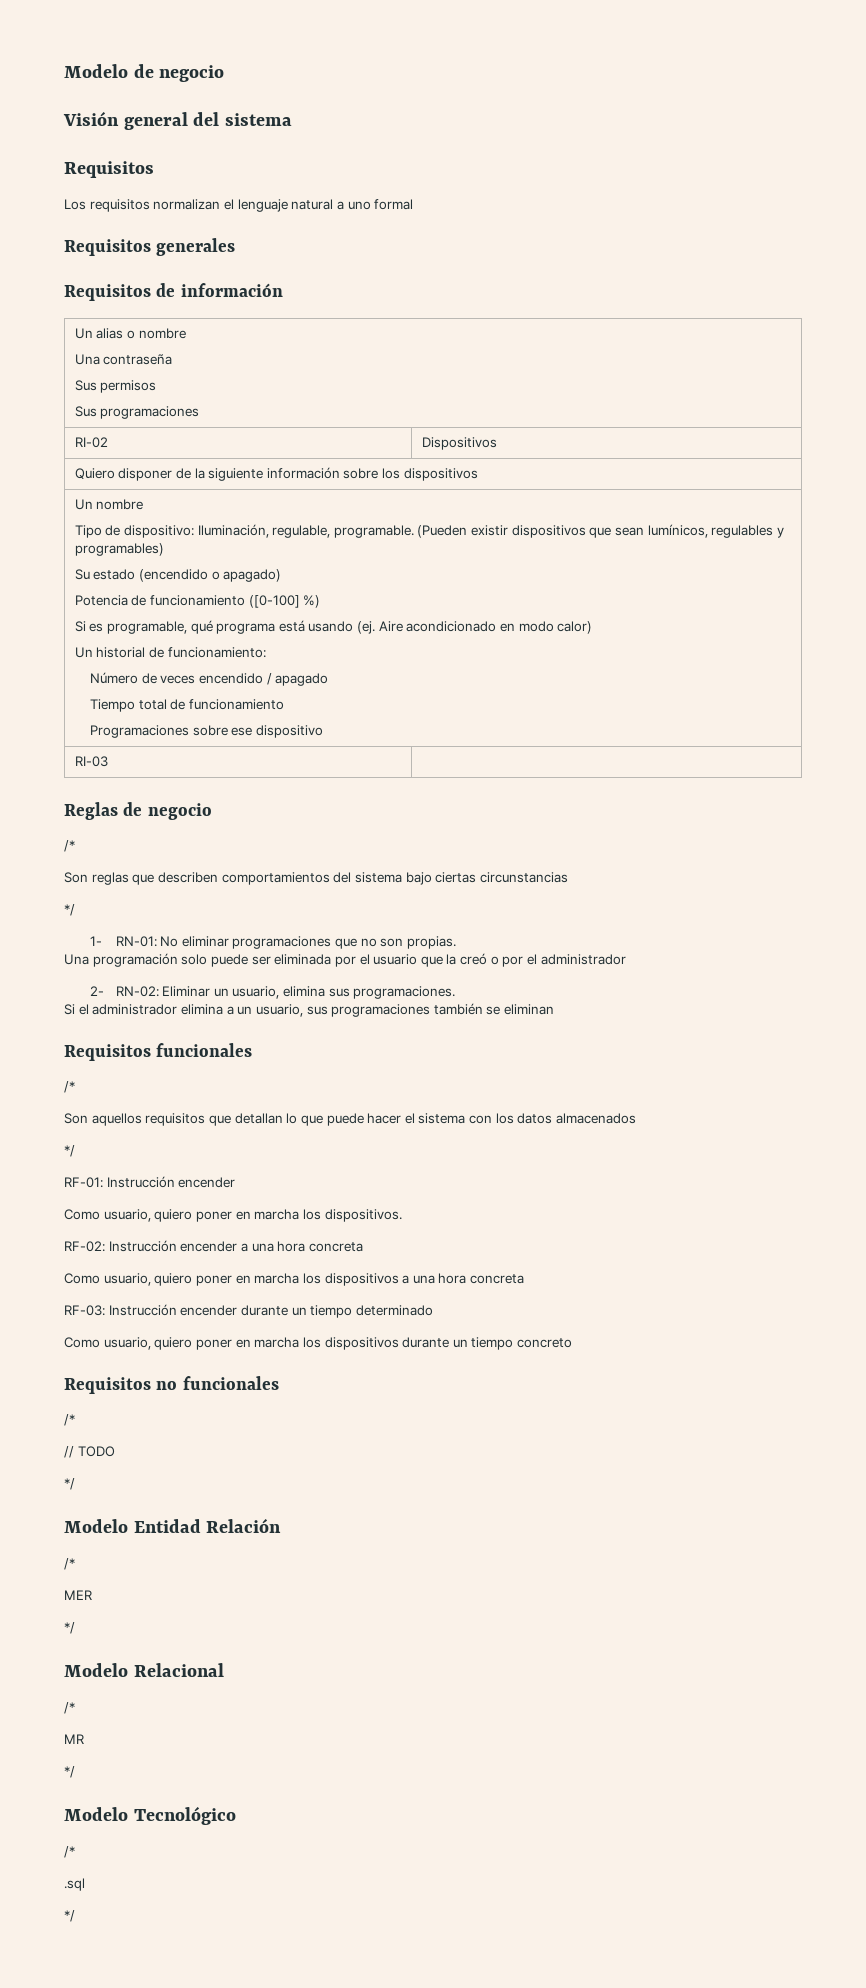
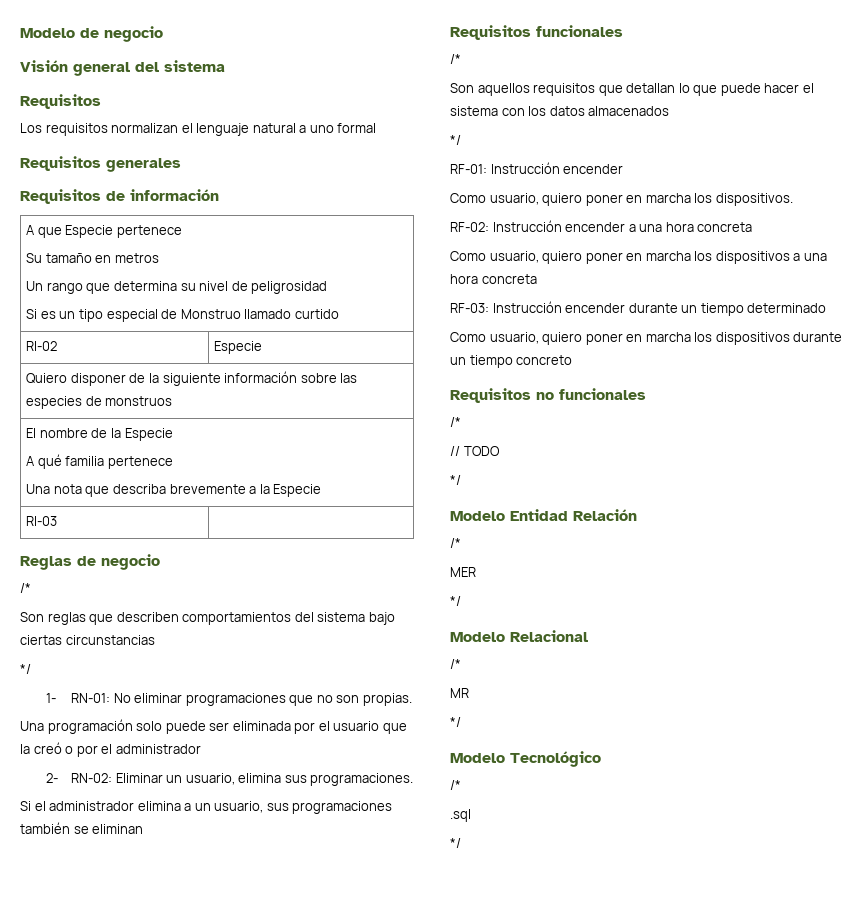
- Un alias o nombre
- Una contraseña
- Sus permisos
- Sus programaciones
+ A que Especie pertenece
+ Su tamaño en metros
+ Un rango que determina su nivel de peligrosidad
+ Si es un tipo especial de Monstruo llamado curtido
- RI-02 | Dispositivos
+ RI-02 | Especie
- Quiero disponer de la siguiente información sobre los dispositivos
- Un nombre
- Tipo de dispositivo: Iluminación, regulable, programable. (Pueden existir dispositivos que sean lumínicos, regulables y programables)
- Su estado (encendido o apagado)
- Potencia de funcionamiento ([0-100] %)
- Si es programable, qué programa está usando (ej. Aire acondicionado en modo calor)
- Un historial de funcionamiento:
- Número de veces encendido / apagado
- Tiempo total de funcionamiento
- Programaciones sobre ese dispositivo
+ Quiero disponer de la siguiente información sobre las especies de monstruos
+ El nombre de la Especie
+ A qué familia pertenece
+ Una nota que describa brevemente a la Especie

